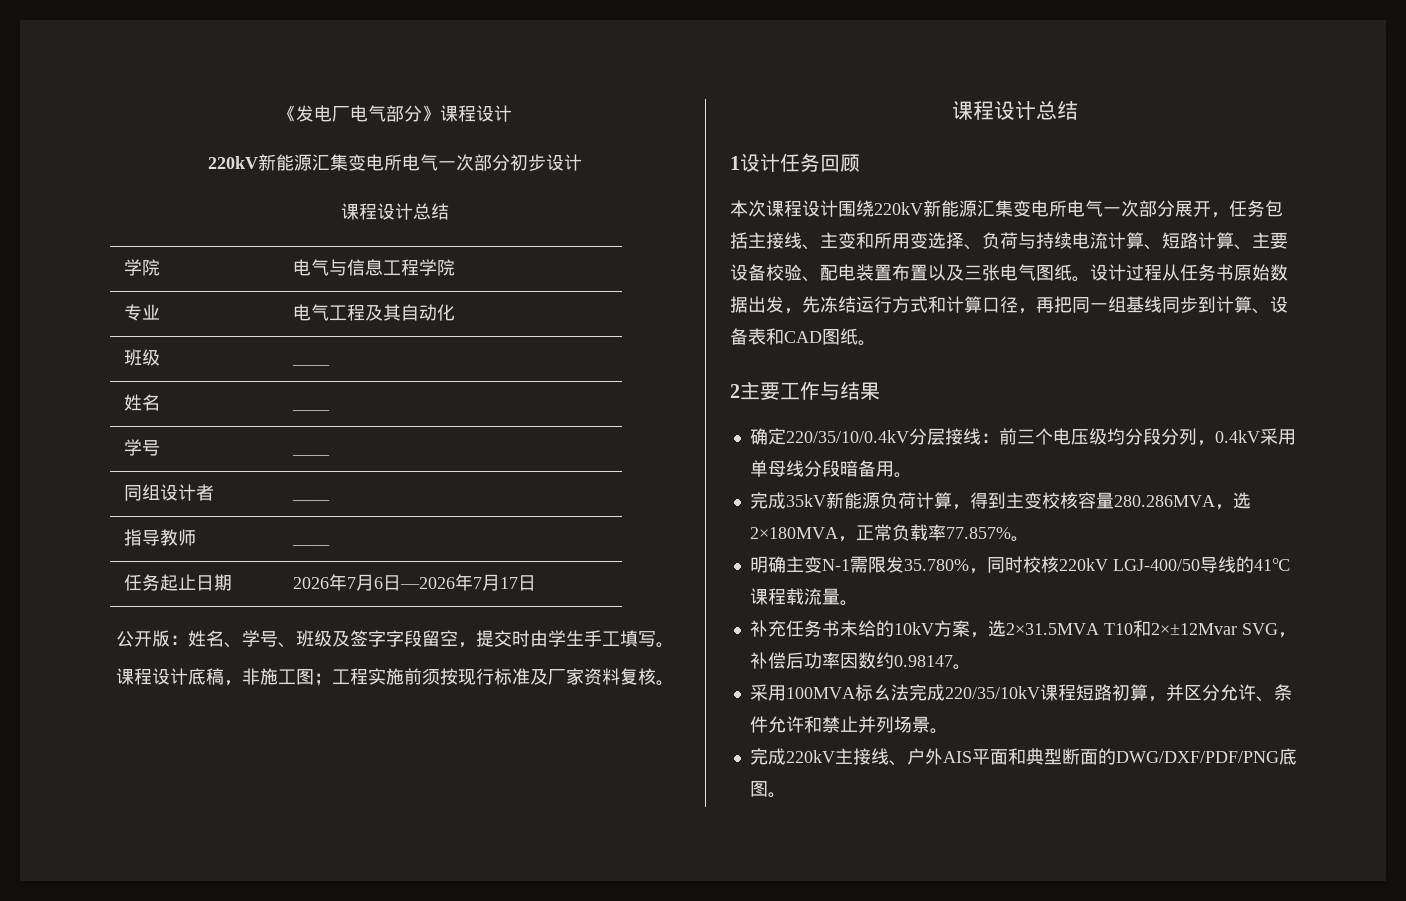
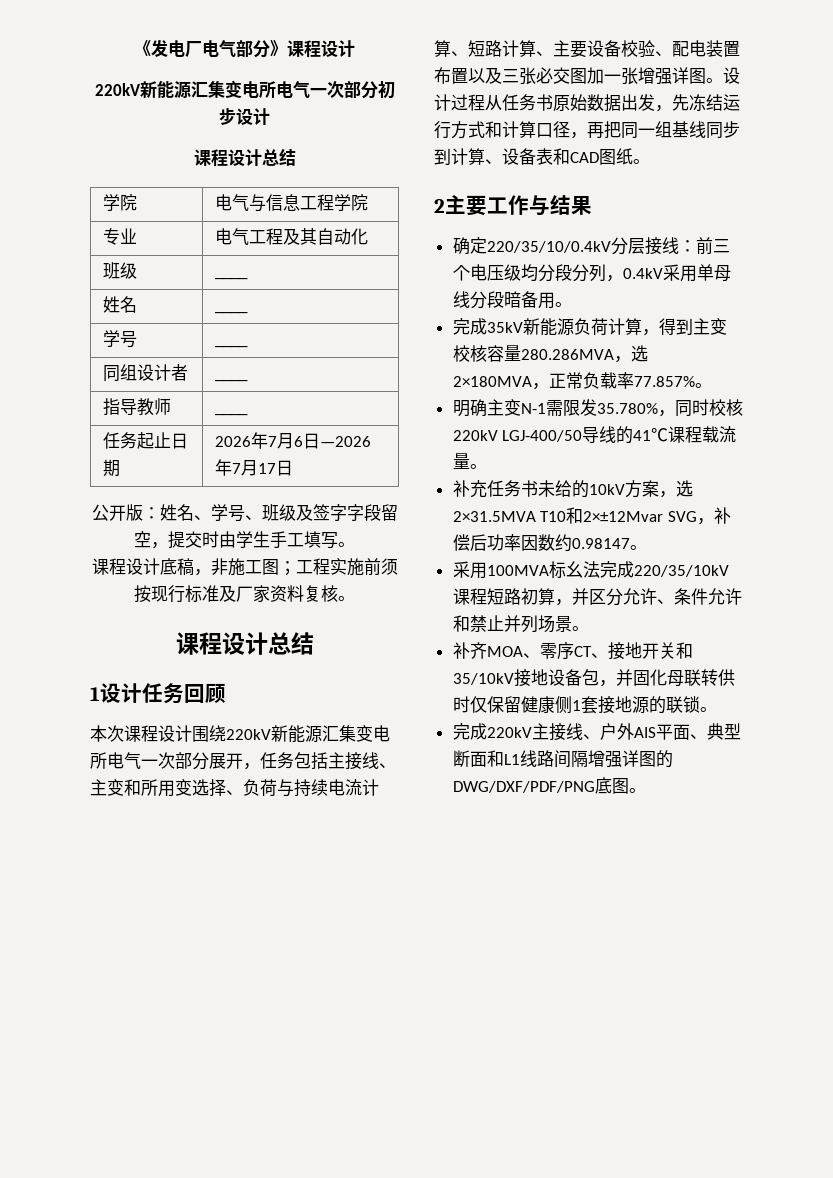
- 本次课程设计围绕220kV新能源汇集变电所电气一次部分展开，任务包括主接线、主变和所用变选择、负荷与持续电流计算、短路计算、主要设备校验、配电装置布置以及三张电气图纸。
+ 本次课程设计围绕220kV新能源汇集变电所电气一次部分展开，任务包括主接线、主变和所用变选择、负荷与持续电流计算、短路计算、主要设备校验、配电装置布置以及三张必交图加一张增强详图。
+ 补齐MOA、零序CT、接地开关和35/10kV接地设备包，并固化母联转供时仅保留健康侧1套接地源的联锁。
- 完成220kV主接线、户外AIS平面和典型断面的DWG/DXF/PDF/PNG底图。
+ 完成220kV主接线、户外AIS平面、典型断面和L1线路间隔增强详图的DWG/DXF/PDF/PNG底图。

